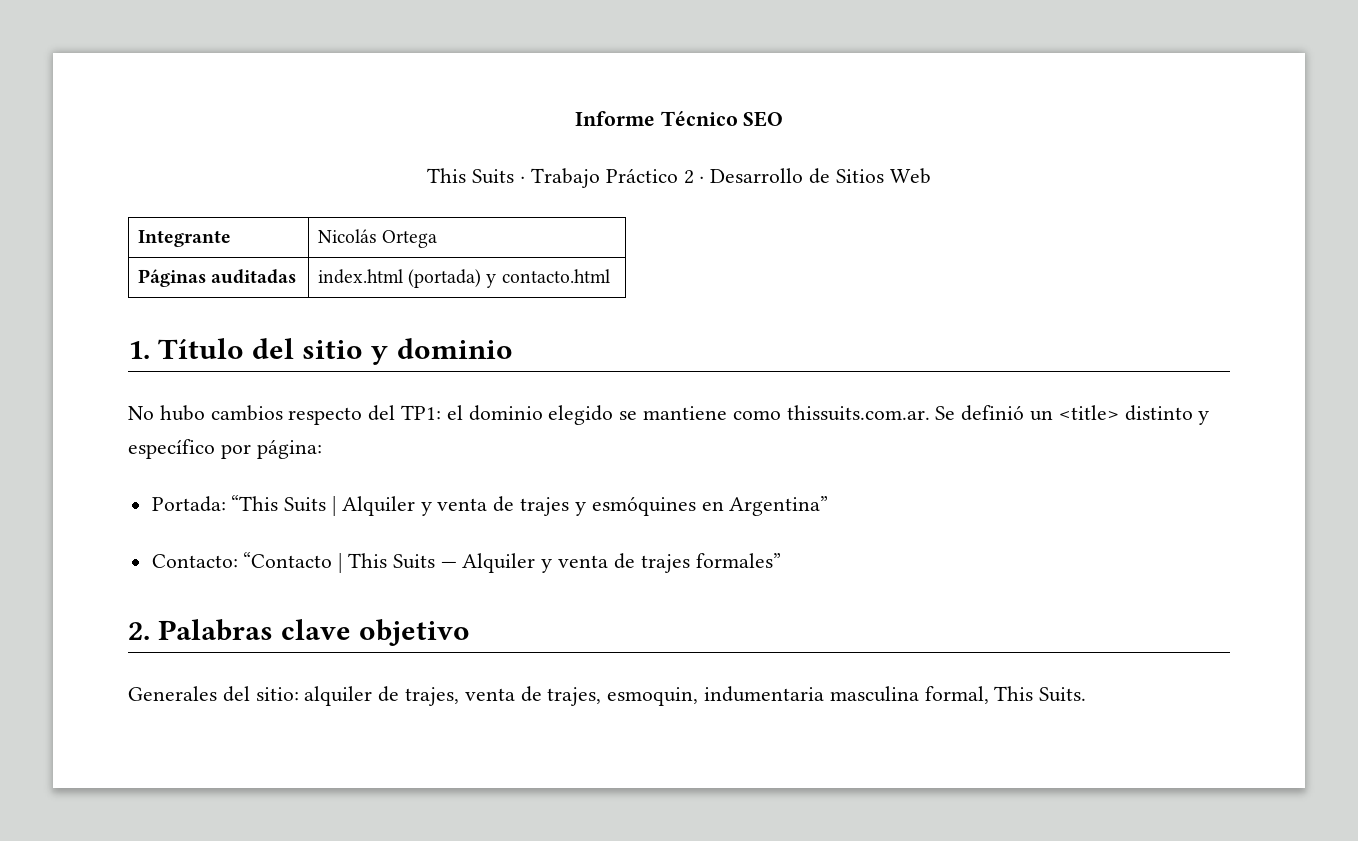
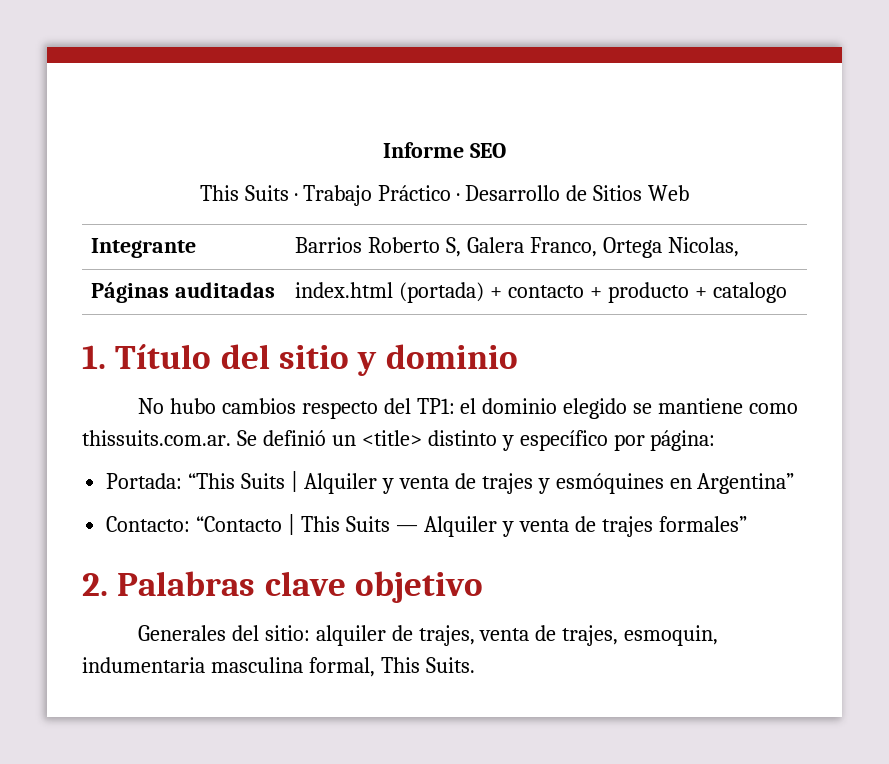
- Informe Técnico SEO
+ Informe SEO
- This Suits · Trabajo Práctico 2 · Desarrollo de Sitios Web
+ This Suits · Trabajo Práctico · Desarrollo de Sitios Web
- Integrante | Nicolás Ortega
+ Integrante | Barrios Roberto S, Galera Franco, Ortega Nicolas,
- Páginas auditadas | index.html (portada) y contacto.html
+ Páginas auditadas | index.html (portada) + contacto + producto + catalogo

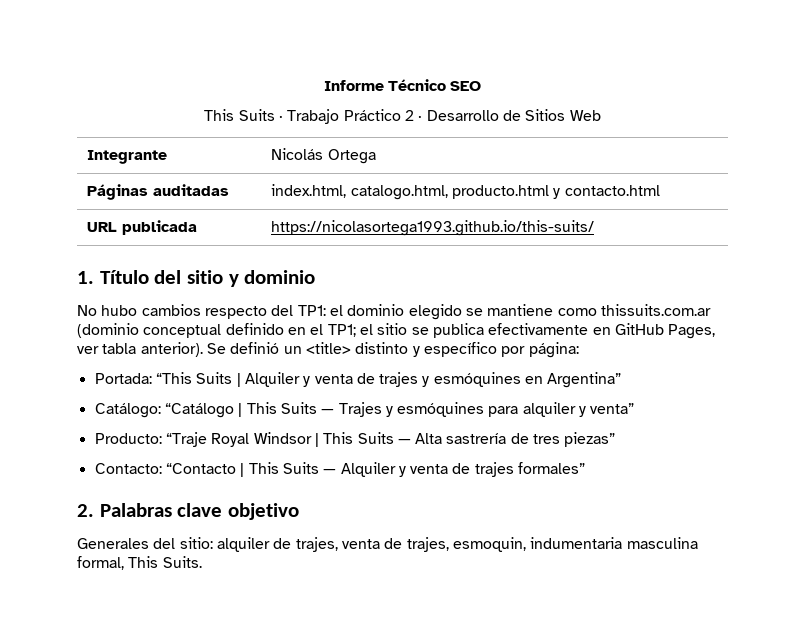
- Informe SEO
+ Informe Técnico SEO
- This Suits · Trabajo Práctico · Desarrollo de Sitios Web
+ This Suits · Trabajo Práctico 2 · Desarrollo de Sitios Web
- Integrante | Barrios Roberto S, Galera Franco, Ortega Nicolas,
+ Integrante | Nicolás Ortega
- Páginas auditadas | index.html (portada) + contacto + producto + catalogo
+ Páginas auditadas | index.html, catalogo.html, producto.html y contacto.html
+ URL publicada | https://nicolasortega1993.github.io/this-suits/
- No hubo cambios respecto del TP1: el dominio elegido se mantiene como thissuits.com.ar. Se definió un <title> distinto y específico por página:
+ No hubo cambios respecto del TP1: el dominio elegido se mantiene como thissuits.com.ar (dominio conceptual definido en el TP1; el sitio se publica efectivamente en GitHub Pages, ver tabla anterior). Se definió un <title> distinto y específico por página:
+ Catálogo: “Catálogo | This Suits — Trajes y esmóquines para alquiler y venta”
+ Producto: “Traje Royal Windsor | This Suits — Alta sastrería de tres piezas”

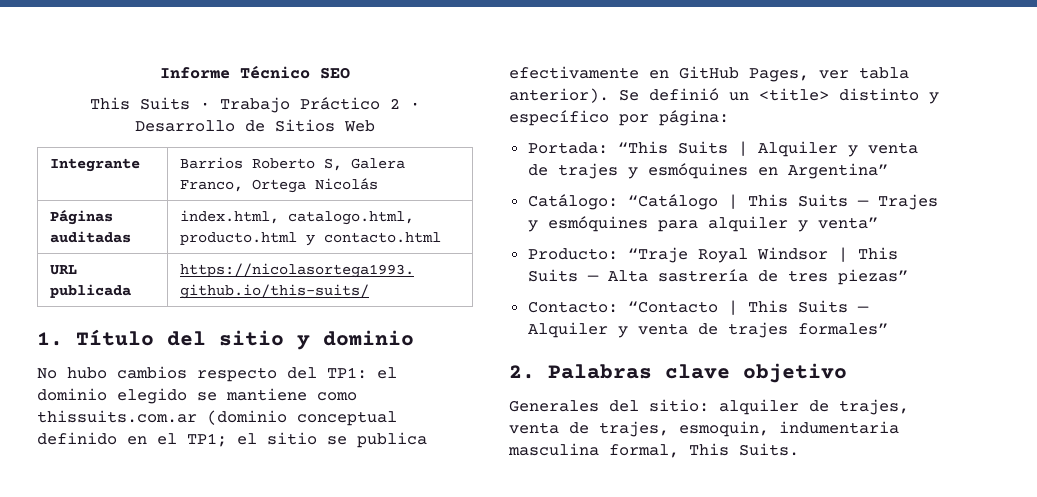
- Integrante | Nicolás Ortega
+ Integrante | Barrios Roberto S, Galera Franco, Ortega Nicolás

